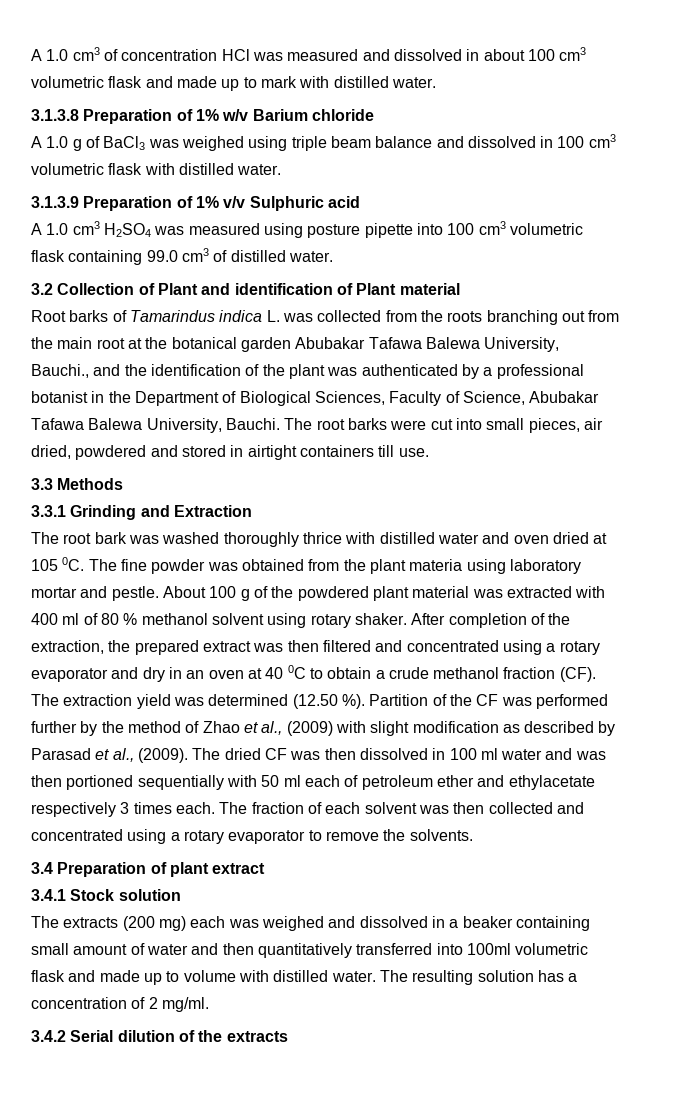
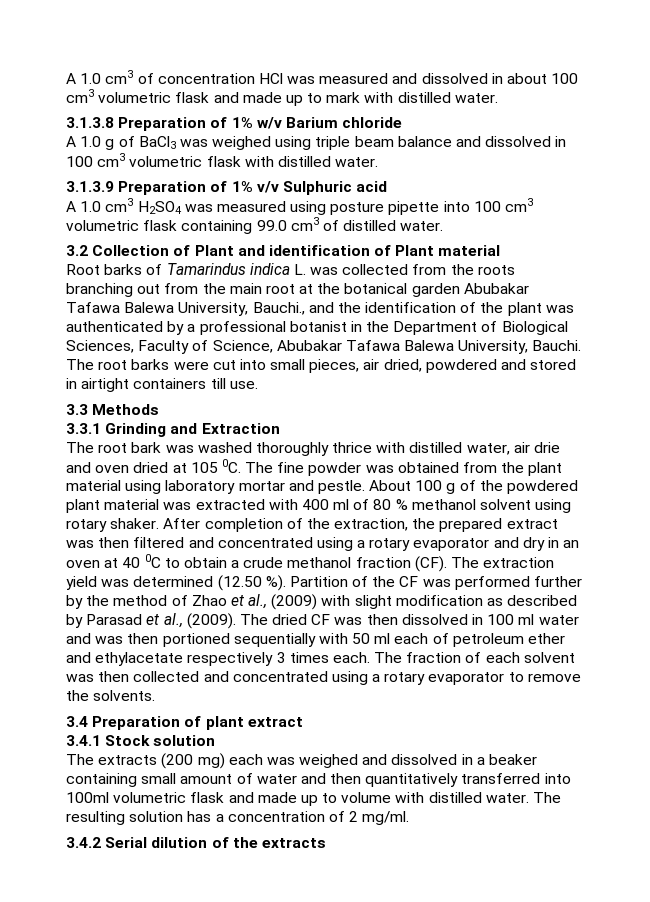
- The root bark was washed thoroughly thrice with distilled water and oven dried at 105 0C.
+ The root bark was washed thoroughly thrice with distilled water, air drie and oven dried at 105 0C.
- The fine powder was obtained from the plant materia using laboratory mortar and pestle.
+ The fine powder was obtained from the plant material using laboratory mortar and pestle.

